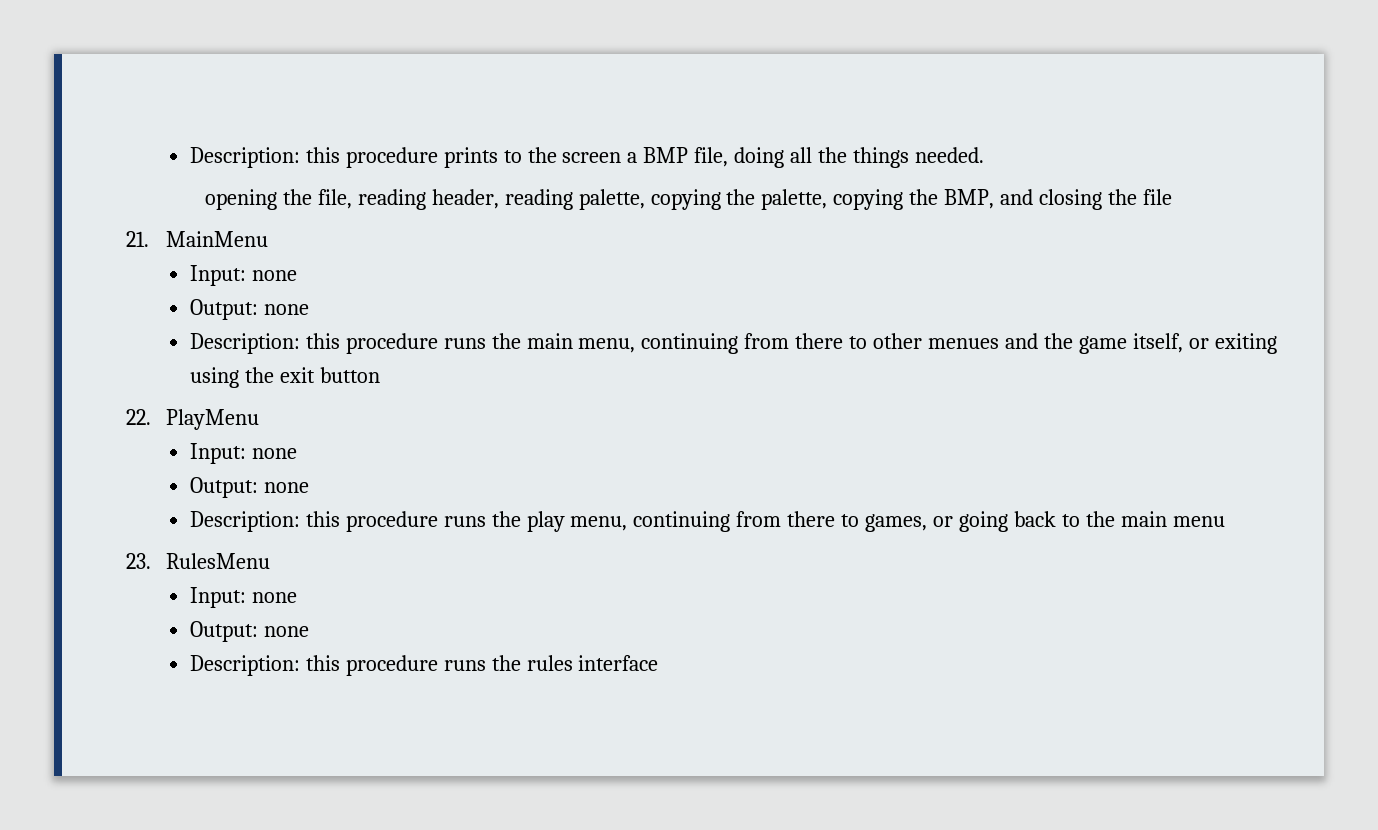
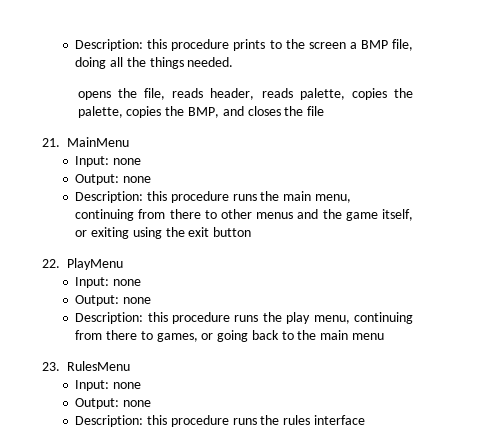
- opening the file, reading header, reading palette, copying the palette, copying the BMP, and closing the file
+ opens the file, reads header, reads palette, copies the palette, copies the BMP, and closes the file
- Description: this procedure runs the main menu, continuing from there to other menues and the game itself, or exiting using the exit button
+ Description: this procedure runs the main menu, continuing from there to other menus and the game itself, or exiting using the exit button

